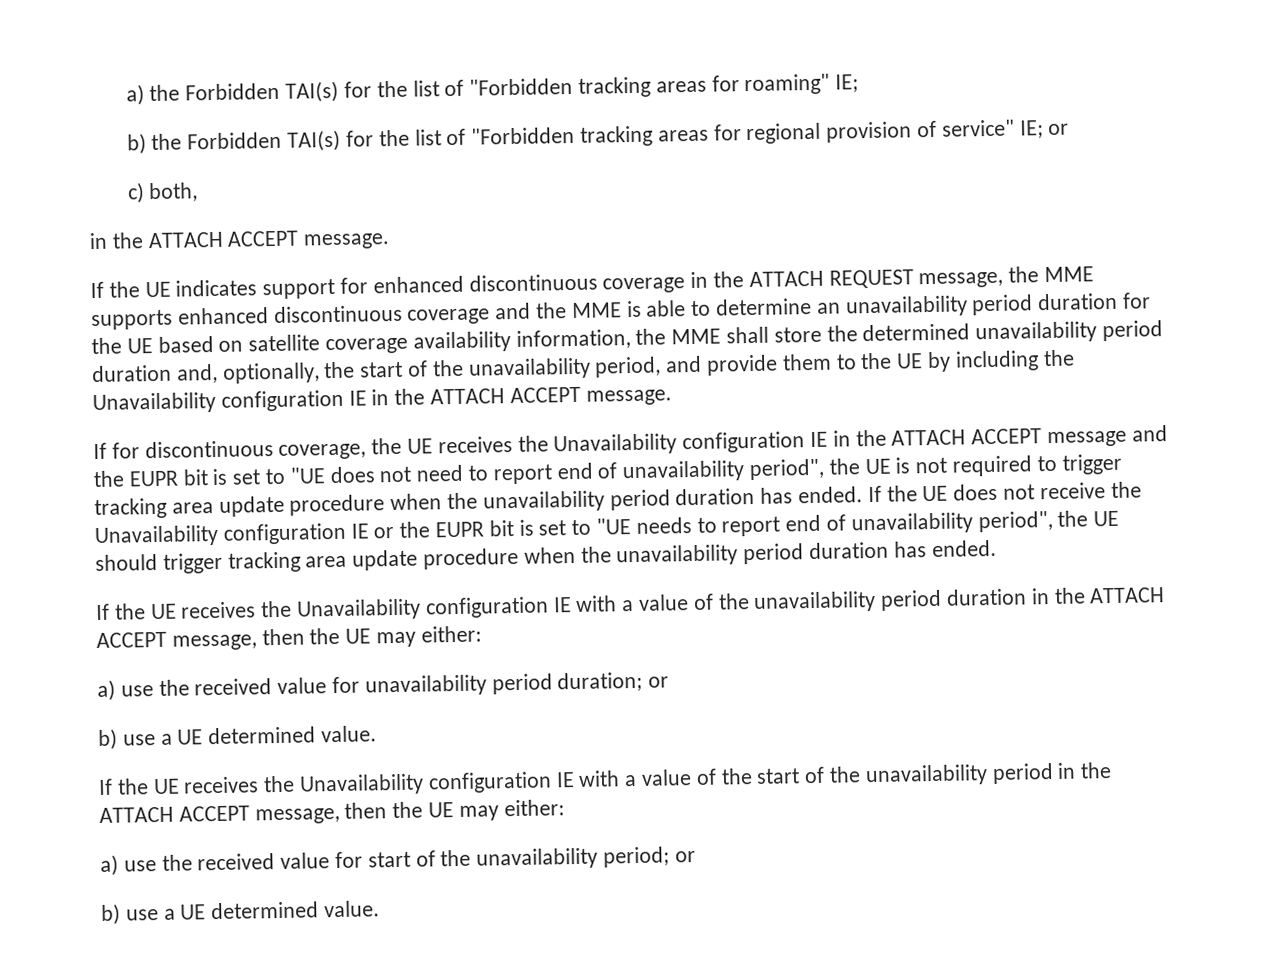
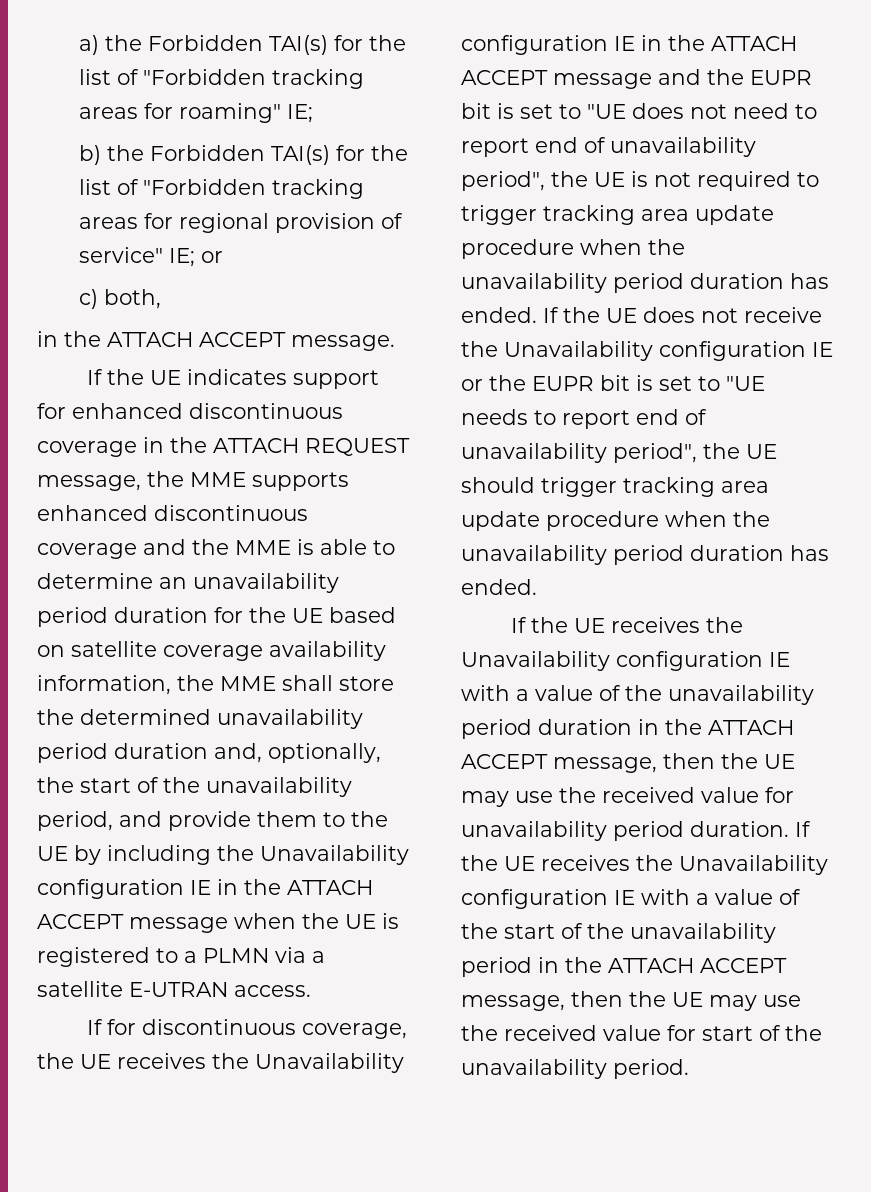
- If the UE indicates support for enhanced discontinuous coverage in the ATTACH REQUEST message, the MME supports enhanced discontinuous coverage and the MME is able to determine an unavailability period duration for the UE based on satellite coverage availability information, the MME shall store the determined unavailability period duration and, optionally, the start of the unavailability period, and provide them to the UE by including the Unavailability configuration IE in the ATTACH ACCEPT message.
+ If the UE indicates support for enhanced discontinuous coverage in the ATTACH REQUEST message, the MME supports enhanced discontinuous coverage and the MME is able to determine an unavailability period duration for the UE based on satellite coverage availability information, the MME shall store the determined unavailability period duration and, optionally, the start of the unavailability period, and provide them to the UE by including the Unavailability configuration IE in the ATTACH ACCEPT message when the UE is registered to a PLMN via a satellite E-UTRAN access.
- If the UE receives the Unavailability configuration IE with a value of the unavailability period duration in the ATTACH ACCEPT message, then the UE may either:
- a) use the received value for unavailability period duration; or
- b) use a UE determined value.
- If the UE receives the Unavailability configuration IE with a value of the start of the unavailability period in the ATTACH ACCEPT message, then the UE may either:
- a) use the received value for start of the unavailability period; or
- b) use a UE determined value.
+ If the UE receives the Unavailability configuration IE with a value of the unavailability period duration in the ATTACH ACCEPT message, then the UE may use the received value for unavailability period duration. If the UE receives the Unavailability configuration IE with a value of the start of the unavailability period in the ATTACH ACCEPT message, then the UE may use the received value for start of the unavailability period.

